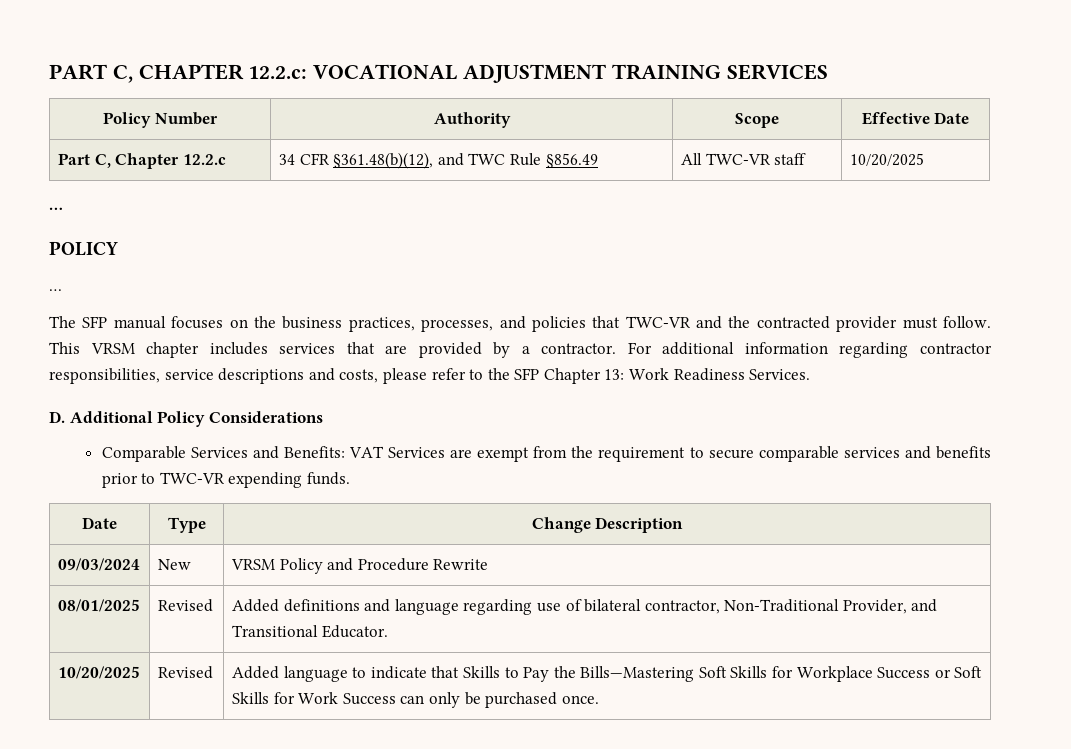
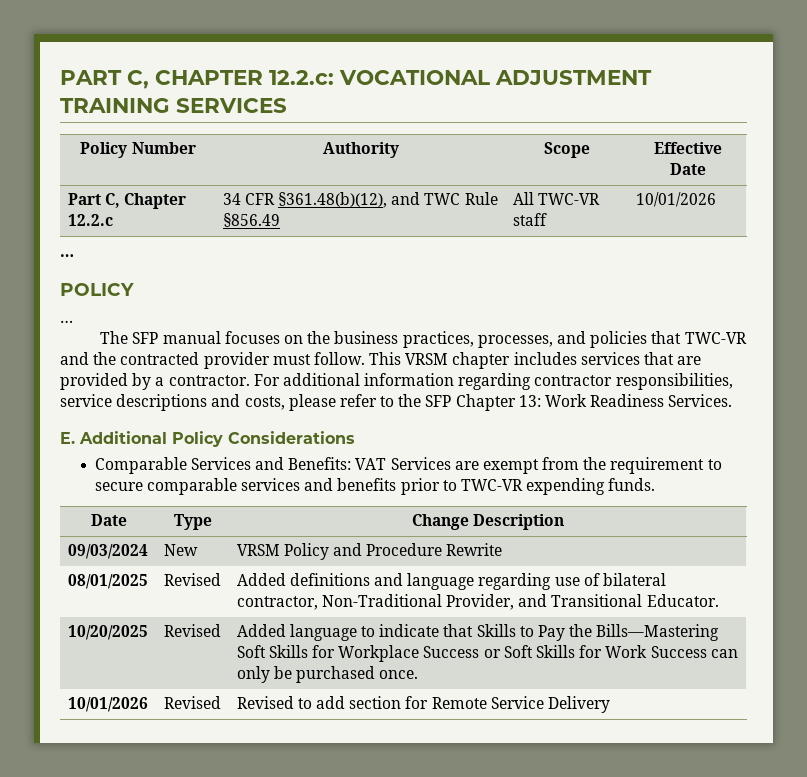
- Part C, Chapter 12.2.c | 34 CFR §361.48(b)(12), and TWC Rule §856.49 | All TWC-VR staff | 10/20/2025
+ Part C, Chapter 12.2.c | 34 CFR §361.48(b)(12), and TWC Rule §856.49 | All TWC-VR staff | 10/01/2026
- D. Additional Policy Considerations
+ E. Additional Policy Considerations
+ 10/01/2026 | Revised | Revised to add section for Remote Service Delivery

